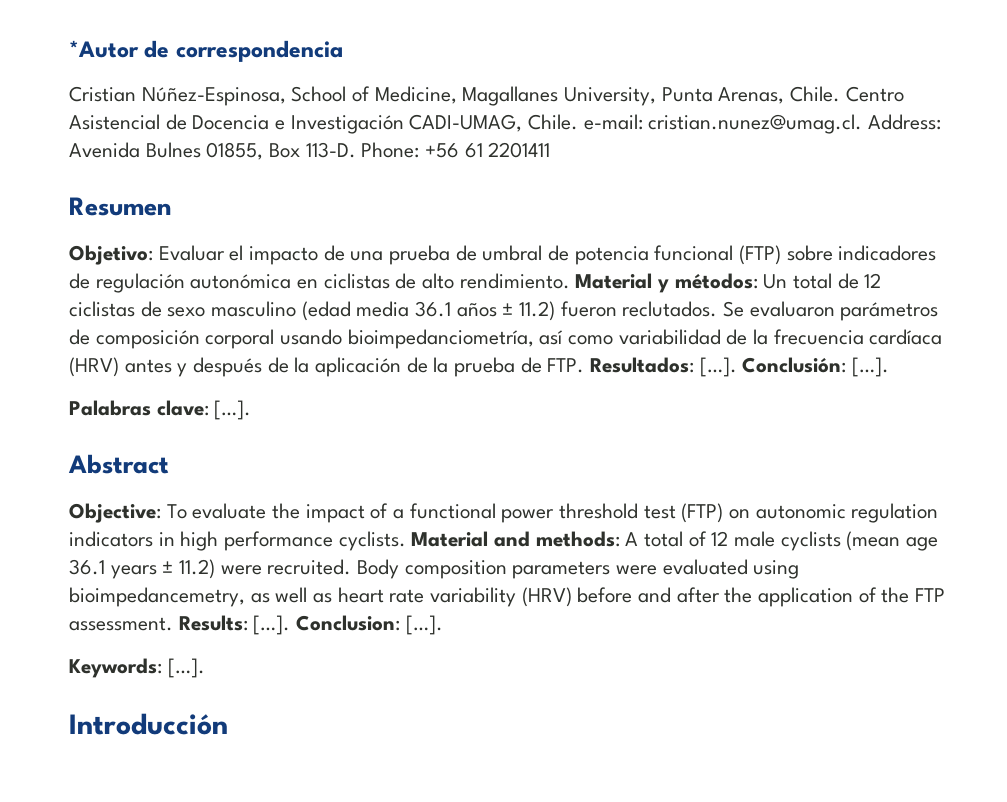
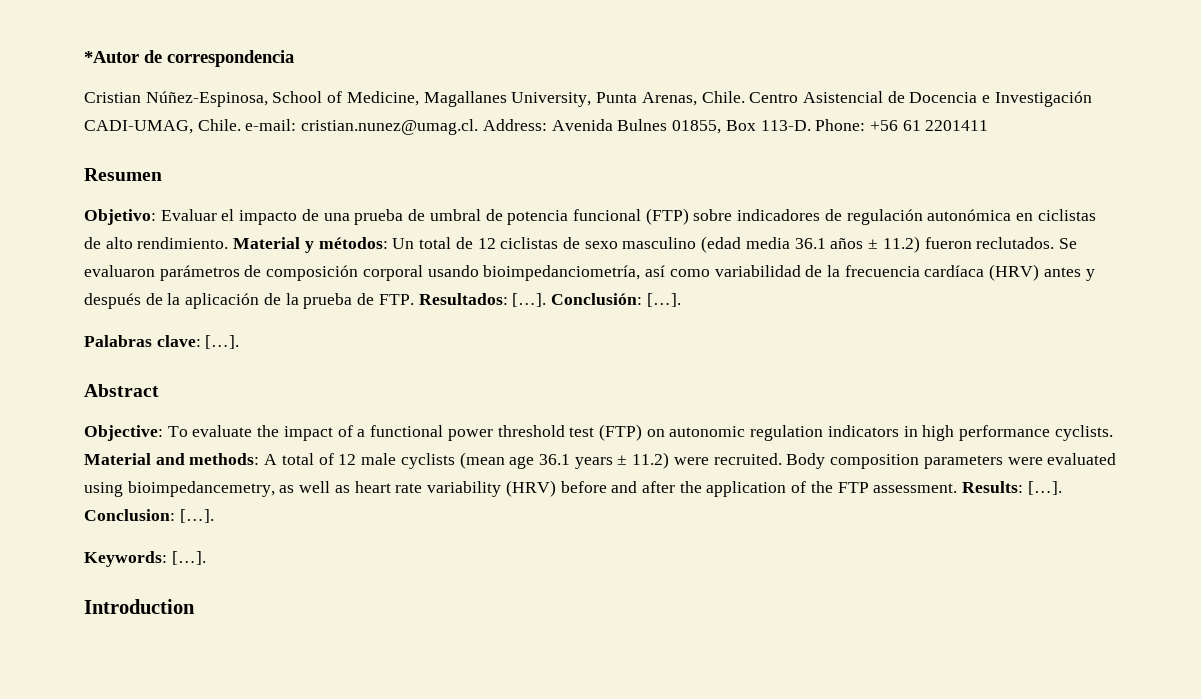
- Introducción
+ Introduction

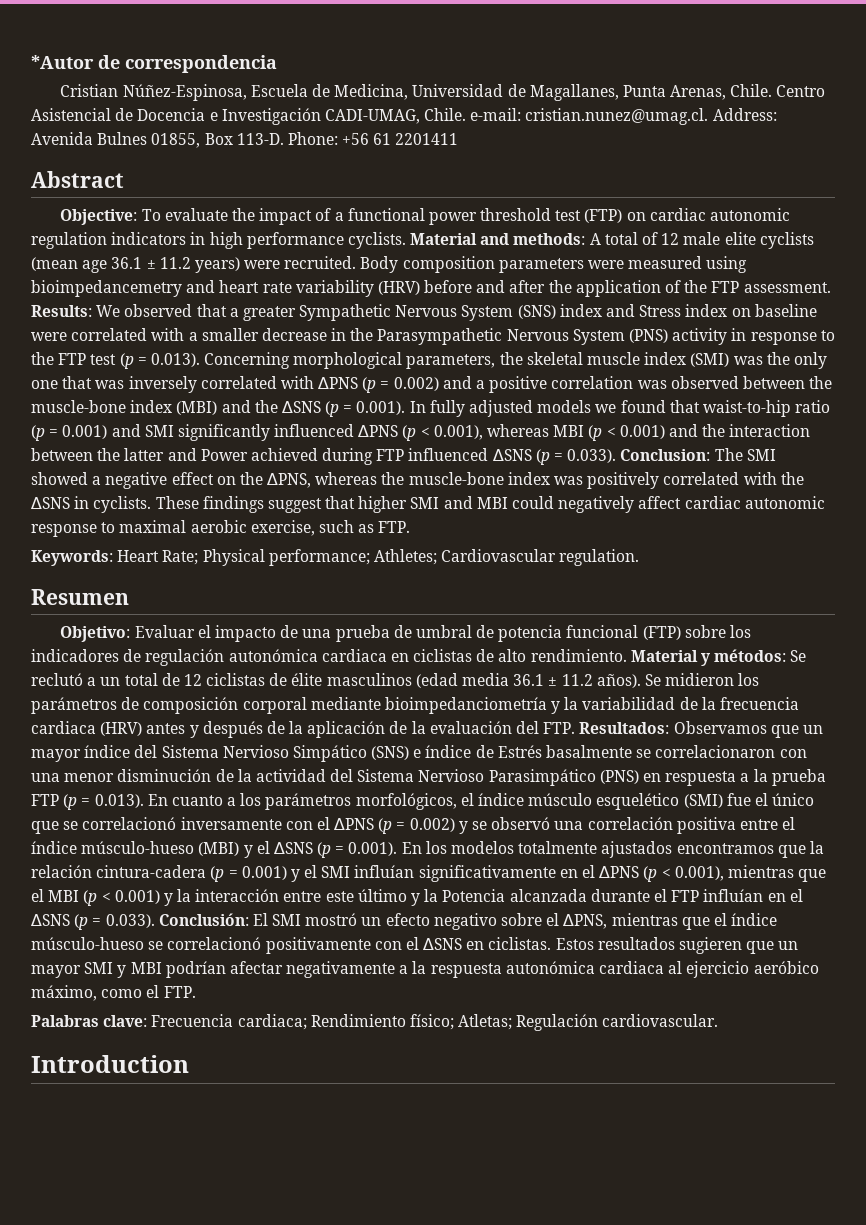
- Cristian Núñez-Espinosa, School of Medicine, Magallanes University, Punta Arenas, Chile.
+ Cristian Núñez-Espinosa, Escuela de Medicina, Universidad de Magallanes, Punta Arenas, Chile.
+ Abstract
+ Objective: To evaluate the impact of a functional power threshold test (FTP) on cardiac autonomic regulation indicators in high performance cyclists. Material and methods: A total of 12 male elite cyclists (mean age 36.1 ± 11.2 years) were recruited. Body composition parameters were measured using bioimpedancemetry and heart rate variability (HRV) before and after the application of the FTP assessment. Results: We observed that a greater Sympathetic Nervous System (SNS) index and Stress index on baseline were correlated with a smaller decrease in the Parasympathetic Nervous System (PNS) activity in response to the FTP test (p = 0.013). Concerning morphological parameters, the skeletal muscle index (SMI) was the only one that was inversely correlated with ∆PNS (p = 0.002) and a positive correlation was observed between the muscle-bone index (MBI) and the ∆SNS (p = 0.001). In fully adjusted models we found that waist-to-hip ratio (p = 0.001) and SMI significantly influenced ∆PNS (p < 0.001), whereas MBI (p < 0.001) and the interaction between the latter and Power achieved during FTP influenced ∆SNS (p = 0.033). Conclusion: The SMI showed a negative effect on the ∆PNS, whereas the muscle-bone index was positively correlated with the ∆SNS in cyclists. These findings suggest that higher SMI and MBI could negatively affect cardiac autonomic response to maximal aerobic exercise, such as FTP.
+ Keywords: Heart Rate; Physical performance; Athletes; Cardiovascular regulation.
- Objetivo: Evaluar el impacto de una prueba de umbral de potencia funcional (FTP) sobre indicadores de regulación autonómica en ciclistas de alto rendimiento.
+ Objetivo: Evaluar el impacto de una prueba de umbral de potencia funcional (FTP) sobre los indicadores de regulación autonómica cardiaca en ciclistas de alto rendimiento.
- Material y métodos: Un total de 12 ciclistas de sexo masculino (edad media 36.1 años ± 11.2) fueron reclutados. Se evaluaron parámetros de composición corporal usando bioimpedanciometría, así como variabilidad de la frecuencia cardíaca (HRV) antes y después de la aplicación de la prueba de FTP. Resultados: […]. Conclusión: […].
- Palabras clave: […].
- Abstract
- Objective: To evaluate the impact of a functional power threshold test (FTP) on autonomic regulation indicators in high performance cyclists. Material and methods: A total of 12 male cyclists (mean age 36.1 years ± 11.2) were recruited. Body composition parameters were evaluated using bioimpedancemetry, as well as heart rate variability (HRV) before and after the application of the FTP assessment. Results: […]. Conclusion: […].
- Keywords: […].
+ Material y métodos: Se reclutó a un total de 12 ciclistas de élite masculinos (edad media 36.1 ± 11.2 años). Se midieron los parámetros de composición corporal mediante bioimpedanciometría y la variabilidad de la frecuencia cardiaca (HRV) antes y después de la aplicación de la evaluación del FTP. Resultados: Observamos que un mayor índice del Sistema Nervioso Simpático (SNS) e índice de Estrés basalmente se correlacionaron con una menor disminución de la actividad del Sistema Nervioso Parasimpático (PNS) en respuesta a la prueba FTP (p = 0.013). En cuanto a los parámetros morfológicos, el índice músculo esquelético (SMI) fue el único que se correlacionó inversamente con el ∆PNS (p = 0.002) y se observó una correlación positiva entre el índice músculo-hueso (MBI) y el ∆SNS (p = 0.001). En los modelos totalmente ajustados encontramos que la relación cintura-cadera (p = 0.001) y el SMI influían significativamente en el ∆PNS (p < 0.001), mientras que el MBI (p < 0.001) y la interacción entre este último y la Potencia alcanzada durante el FTP influían en el ∆SNS (p = 0.033). Conclusión: El SMI mostró un efecto negativo sobre el ∆PNS, mientras que el índice músculo-hueso se correlacionó positivamente con el ∆SNS en ciclistas. Estos resultados sugieren que un mayor SMI y MBI podrían afectar negativamente a la respuesta autonómica cardiaca al ejercicio aeróbico máximo, como el FTP.
+ Palabras clave: Frecuencia cardiaca; Rendimiento físico; Atletas; Regulación cardiovascular.

